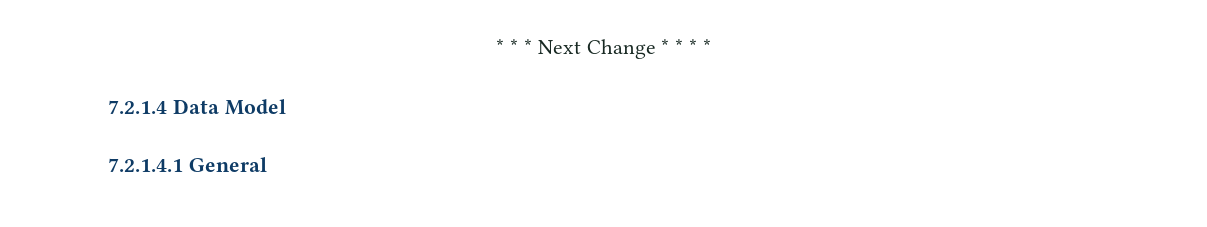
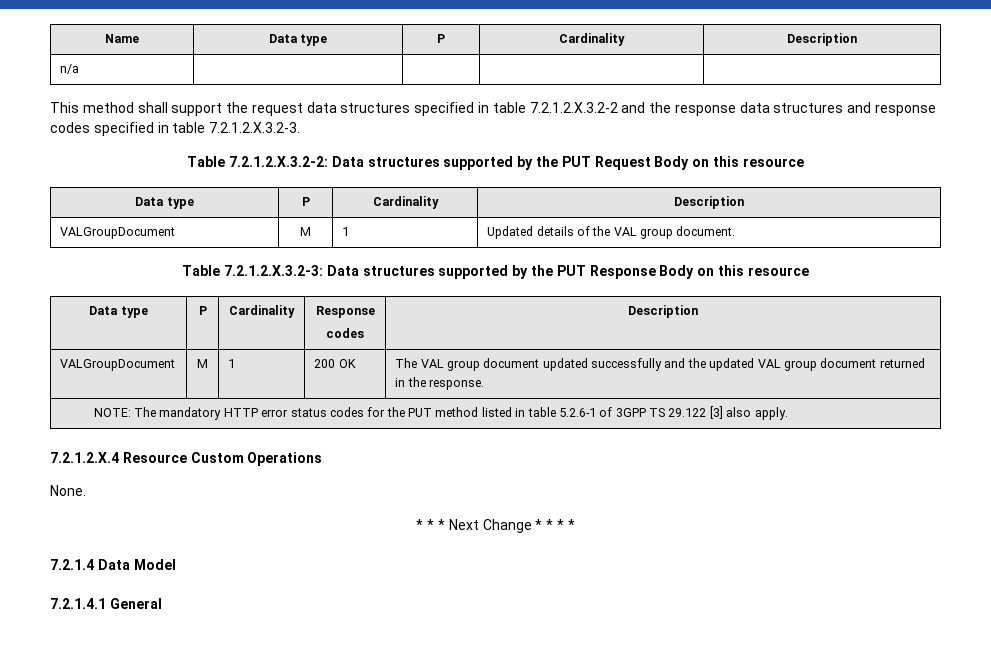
+ Name | Data type | P | Cardinality | Description
+ n/a | | | |
+ This method shall support the request data structures specified in table 7.2.1.2.X.3.2-2 and the response data structures and response codes specified in table 7.2.1.2.X.3.2-3.
+ Table 7.2.1.2.X.3.2-2: Data structures supported by the PUT Request Body on this resource
+ Data type | P | Cardinality | Description
+ VALGroupDocument | M | 1 | Updated details of the VAL group document.
+ Table 7.2.1.2.X.3.2-3: Data structures supported by the PUT Response Body on this resource
+ Data type | P | Cardinality | Response
+ codes | Description
+ VALGroupDocument | M | 1 | 200 OK | The VAL group document updated successfully and the updated VAL group document returned in the response.
+ NOTE: The mandatory HTTP error status codes for the PUT method listed in table 5.2.6-1 of 3GPP TS 29.122 [3] also apply.
+ 7.2.1.2.X.4 Resource Custom Operations
+ None.

